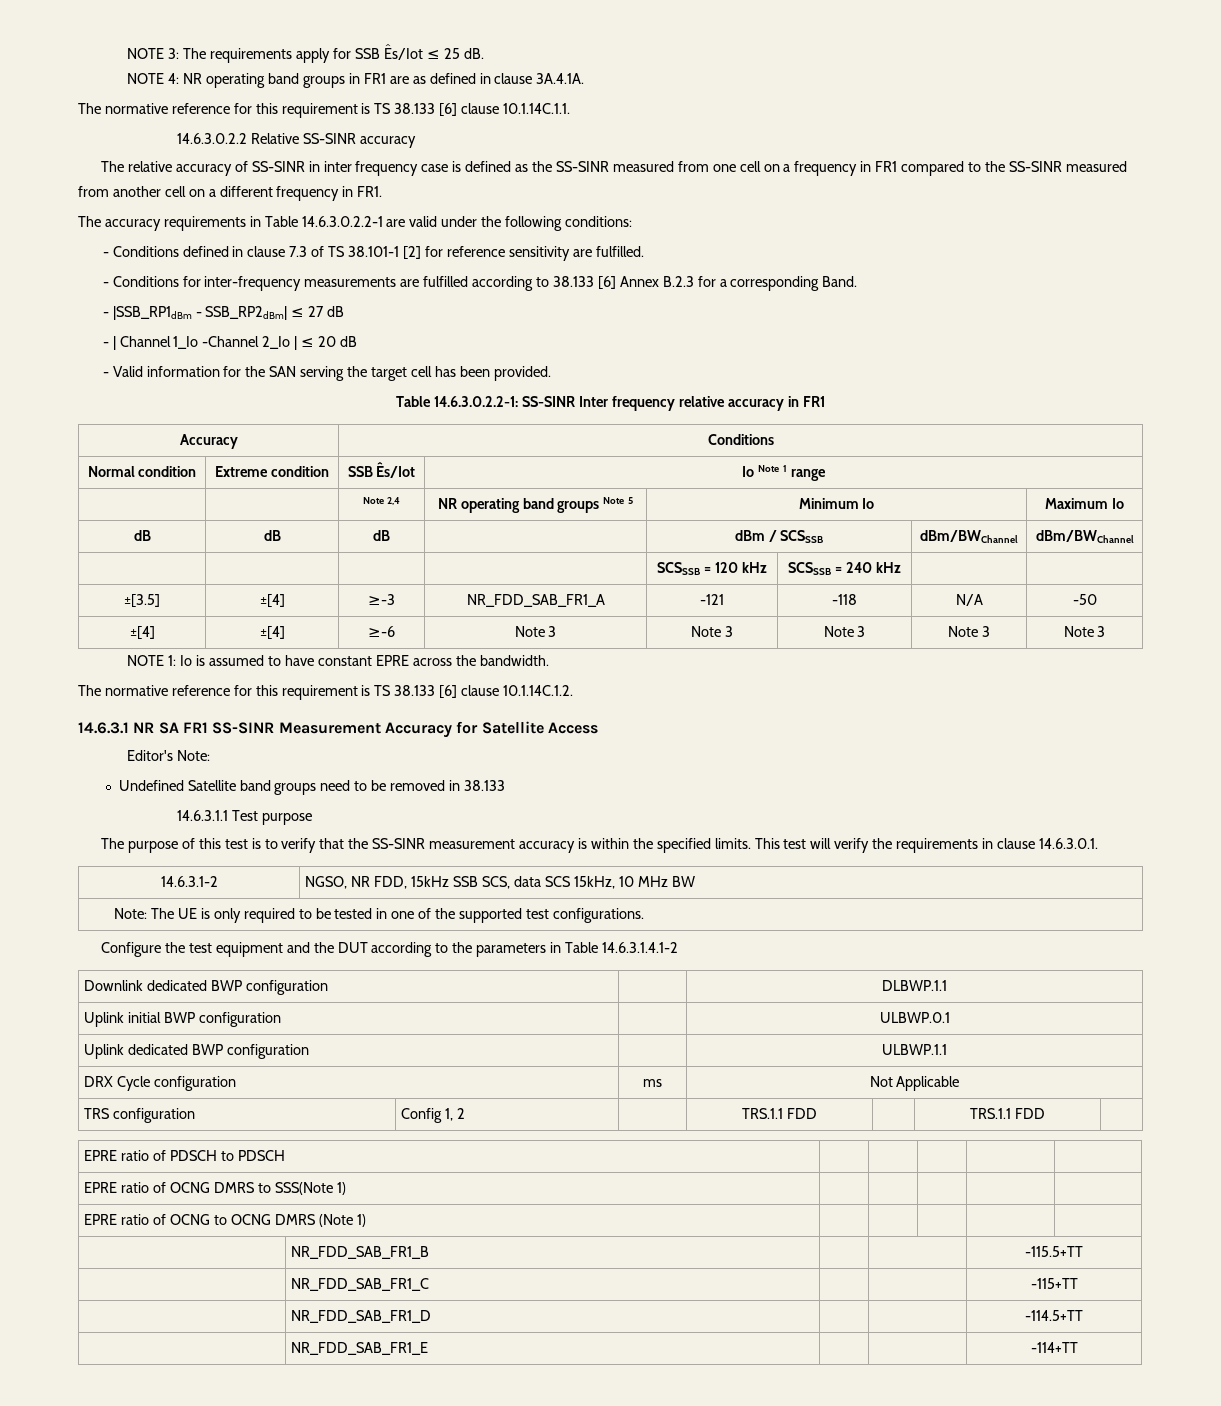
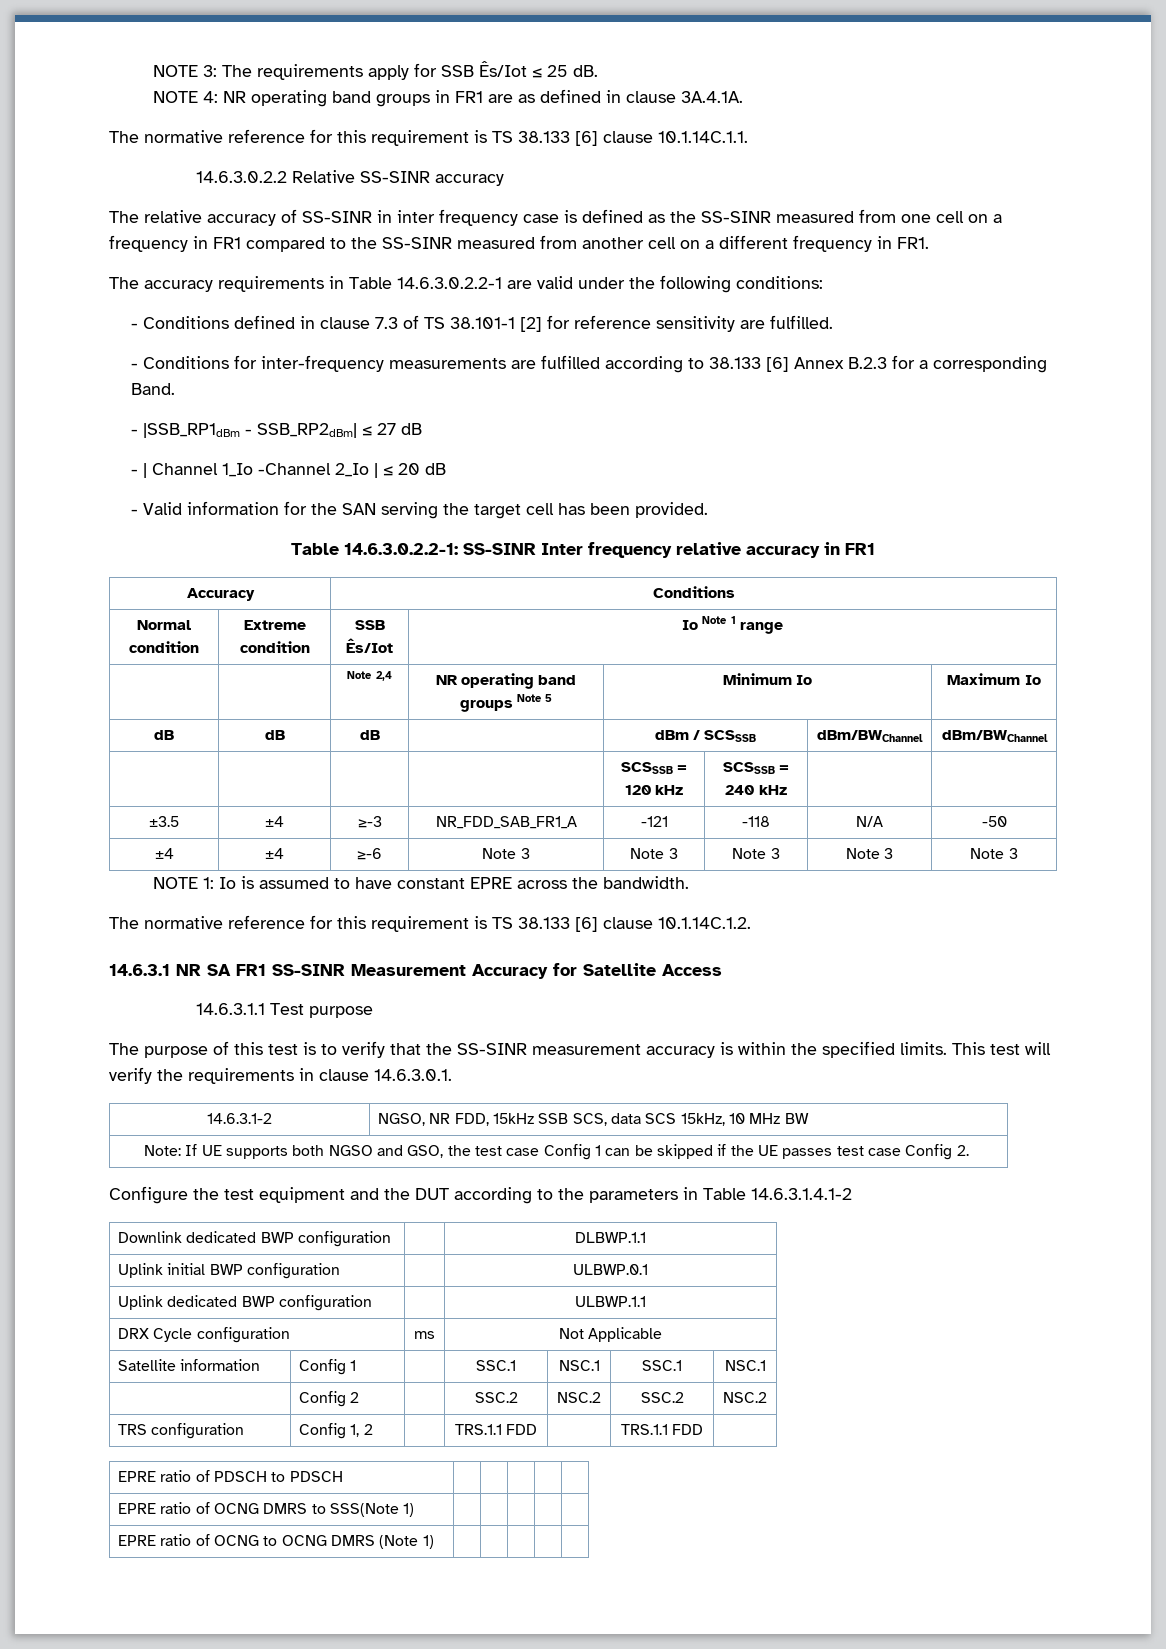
- ±[3.5] | ±[4] | ≥-3 | NR_FDD_SAB_FR1_A | -121 | -118 | N/A | -50
+ ±3.5 | ±4 | ≥-3 | NR_FDD_SAB_FR1_A | -121 | -118 | N/A | -50
- ±[4] | ±[4] | ≥-6 | Note 3 | Note 3 | Note 3 | Note 3 | Note 3
+ ±4 | ±4 | ≥-6 | Note 3 | Note 3 | Note 3 | Note 3 | Note 3
- Editor's Note:
- Undefined Satellite band groups need to be removed in 38.133
- Note: The UE is only required to be tested in one of the supported test configurations.
+ Note: If UE supports both NGSO and GSO, the test case Config 1 can be skipped if the UE passes test case Config 2.
+ Satellite information | Config 1 | | SSC.1 | NSC.1 | SSC.1 | NSC.1
+ | Config 2 | | SSC.2 | NSC.2 | SSC.2 | NSC.2
- | NR_FDD_SAB_FR1_B | | | -115.5+TT
- | NR_FDD_SAB_FR1_C | | | -115+TT
- | NR_FDD_SAB_FR1_D | | | -114.5+TT
- | NR_FDD_SAB_FR1_E | | | -114+TT

